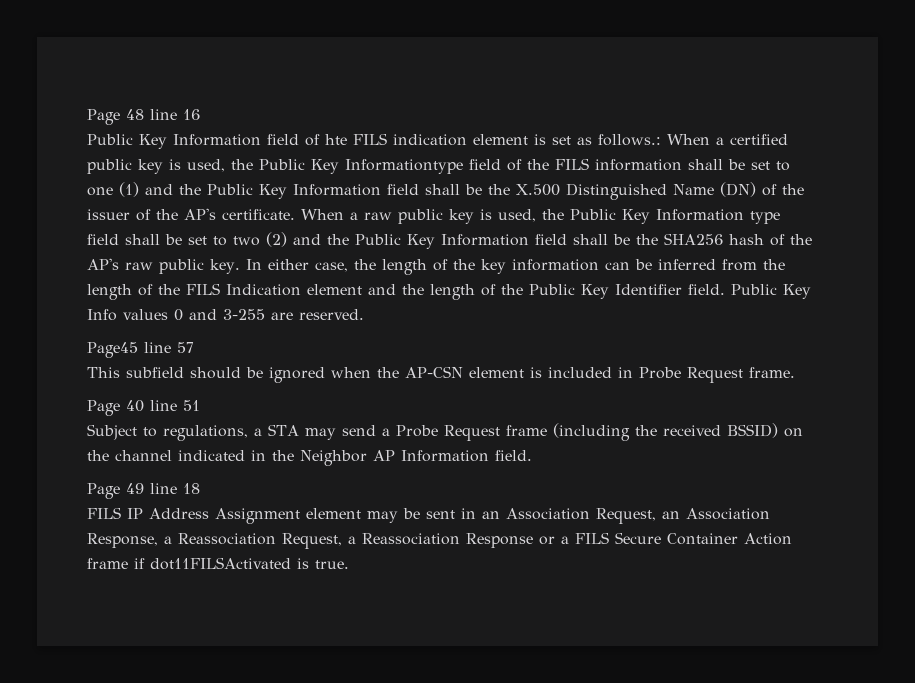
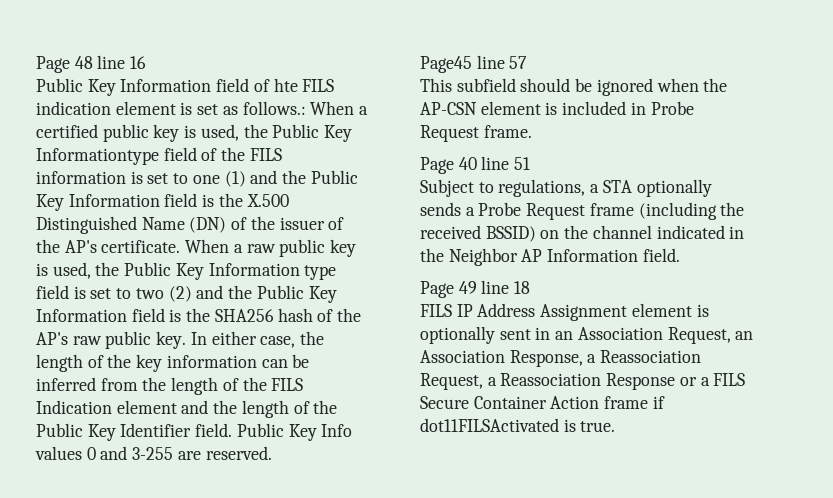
- Public Key Information field of hte FILS indication element is set as follows.: When a certified public key is used, the Public Key Informationtype field of the FILS information shall be set to one (1) and the Public Key Information field shall be the X.500 Distinguished Name (DN) of the issuer of the AP's certificate.
+ Public Key Information field of hte FILS indication element is set as follows.: When a certified public key is used, the Public Key Informationtype field of the FILS information is set to one (1) and the Public Key Information field is the X.500 Distinguished Name (DN) of the issuer of the AP's certificate.
- When a raw public key is used, the Public Key Information type field shall be set to two (2) and the Public Key Information field shall be the SHA256 hash of the AP's raw public key.
+ When a raw public key is used, the Public Key Information type field is set to two (2) and the Public Key Information field is the SHA256 hash of the AP's raw public key.
- Subject to regulations, a STA may send a Probe Request frame (including the received BSSID) on the channel indicated in the Neighbor AP Information field.
+ Subject to regulations, a STA optionally sends a Probe Request frame (including the received BSSID) on the channel indicated in the Neighbor AP Information field.
- FILS IP Address Assignment element may be sent in an Association Request, an Association Response, a Reassociation Request, a Reassociation Response or a FILS Secure Container Action frame if dot11FILSActivated is true.
+ FILS IP Address Assignment element is optionally sent in an Association Request, an Association Response, a Reassociation Request, a Reassociation Response or a FILS Secure Container Action frame if dot11FILSActivated is true.

